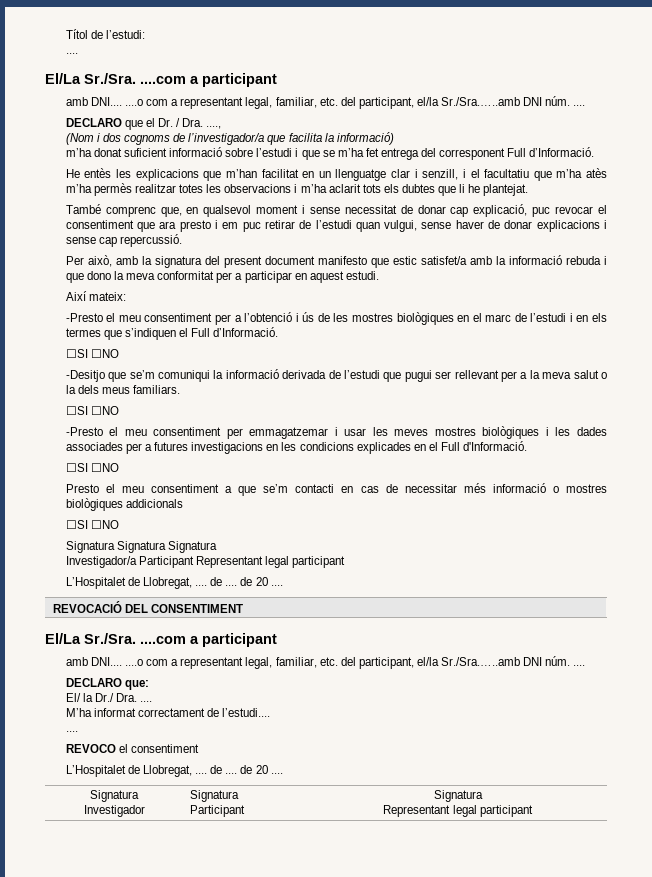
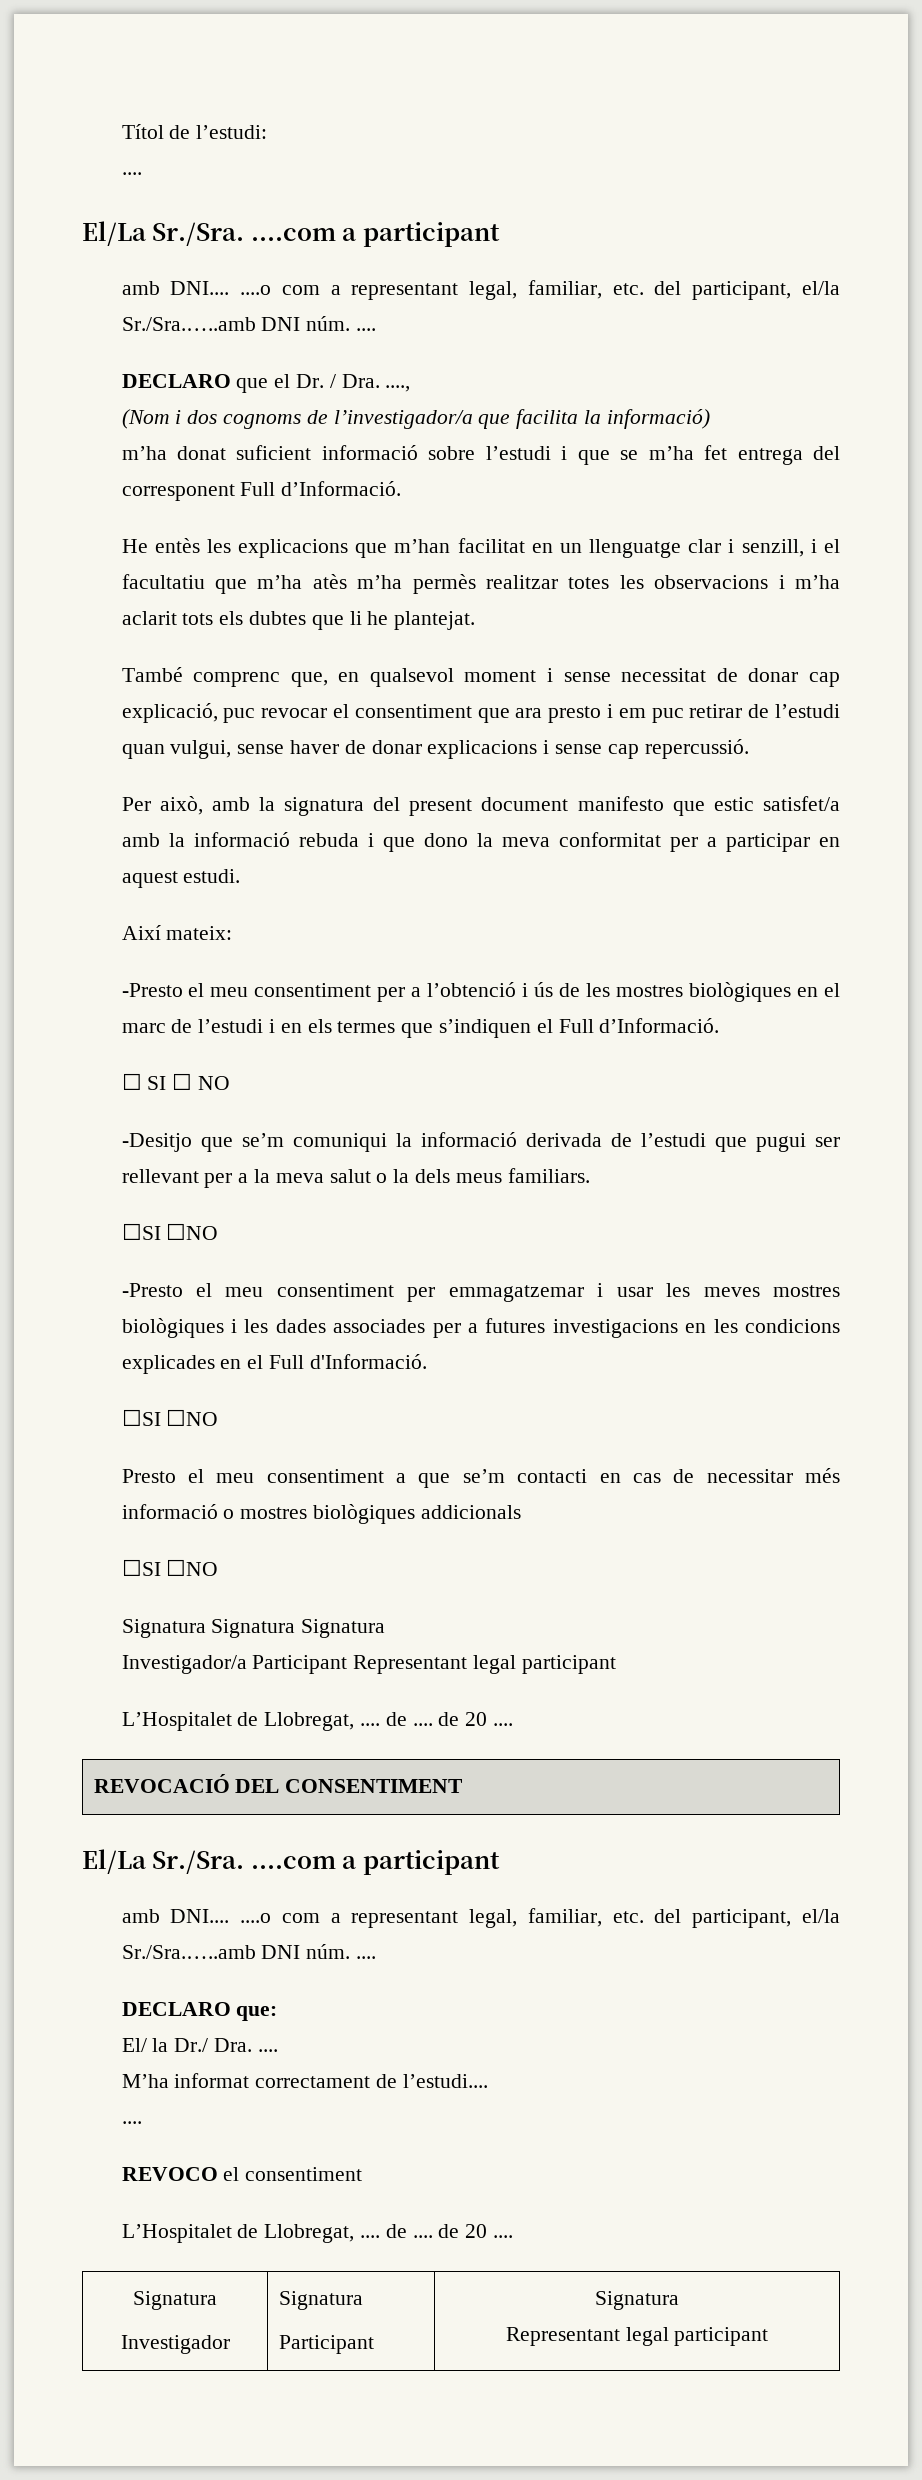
  -Presto el meu consentiment per a l’obtenció i ús de les mostres biològiques en el marc de l’estudi i en els termes que s’indiquen el Full d’Informació.
- ☐SI ☐NO
+ ☐ SI ☐ NO

